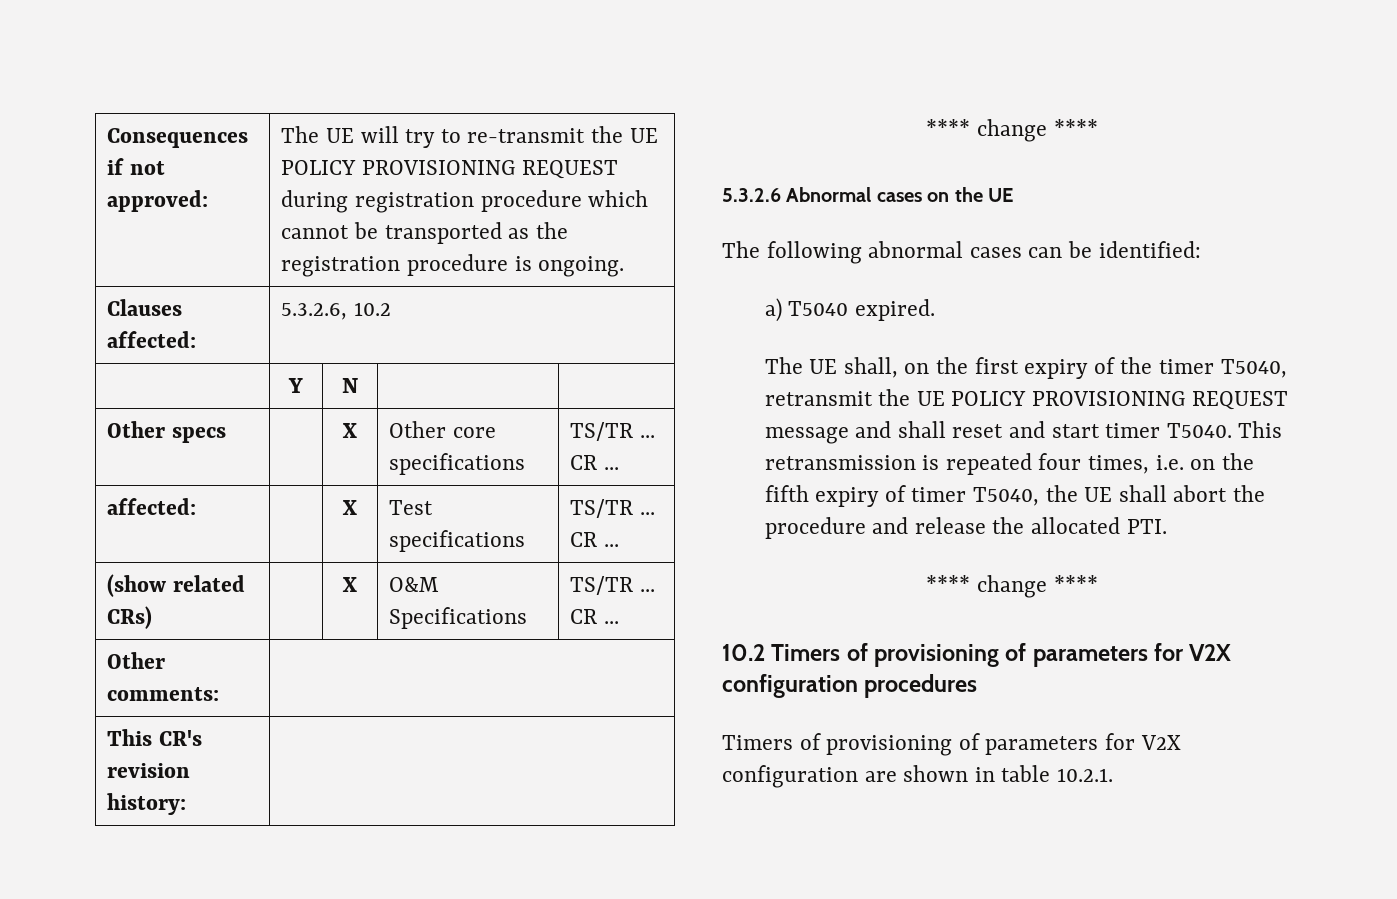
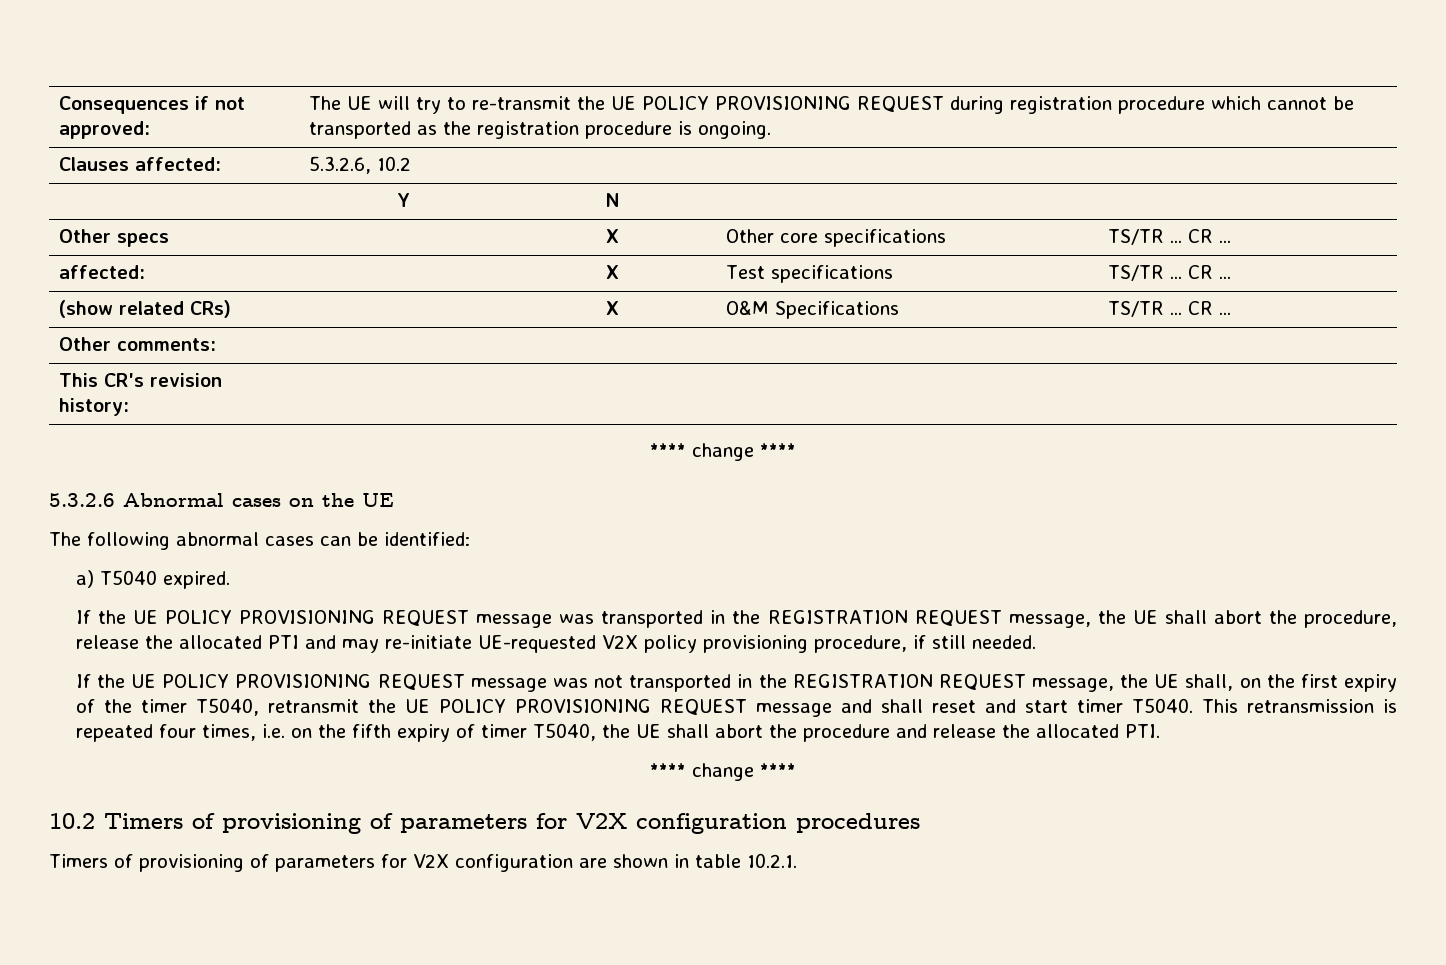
- The UE shall, on the first expiry of the timer T5040, retransmit the UE POLICY PROVISIONING REQUEST message and shall reset and start timer T5040.
+ If the UE POLICY PROVISIONING REQUEST message was transported in the REGISTRATION REQUEST message, the UE shall abort the procedure, release the allocated PTI and may re-initiate UE-requested V2X policy provisioning procedure, if still needed.
+ If the UE POLICY PROVISIONING REQUEST message was not transported in the REGISTRATION REQUEST message, the UE shall, on the first expiry of the timer T5040, retransmit the UE POLICY PROVISIONING REQUEST message and shall reset and start timer T5040.

